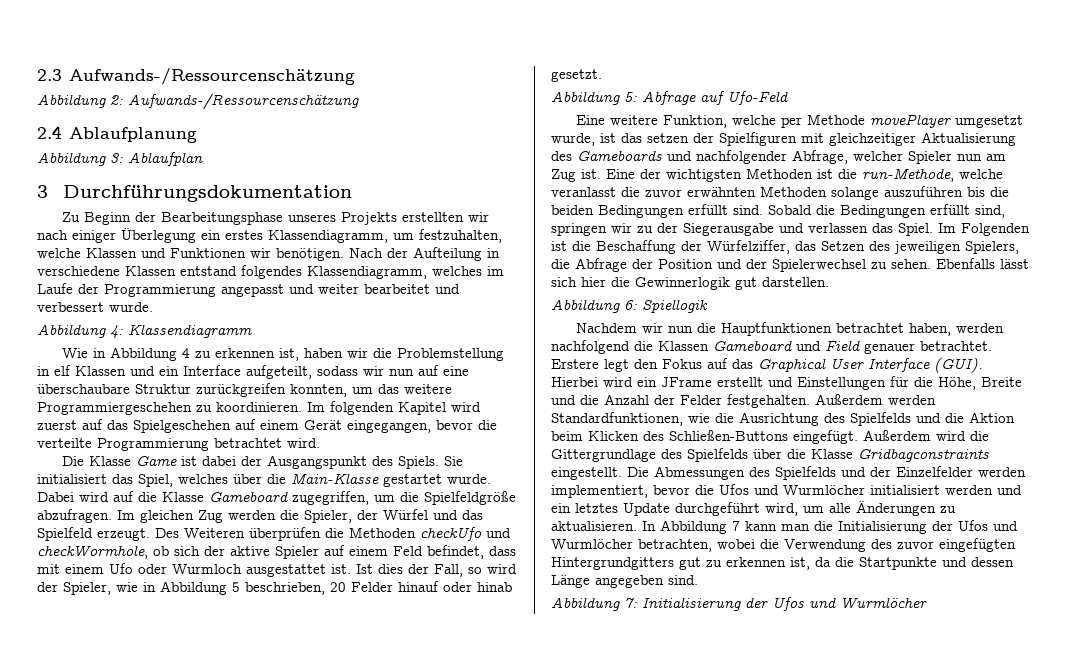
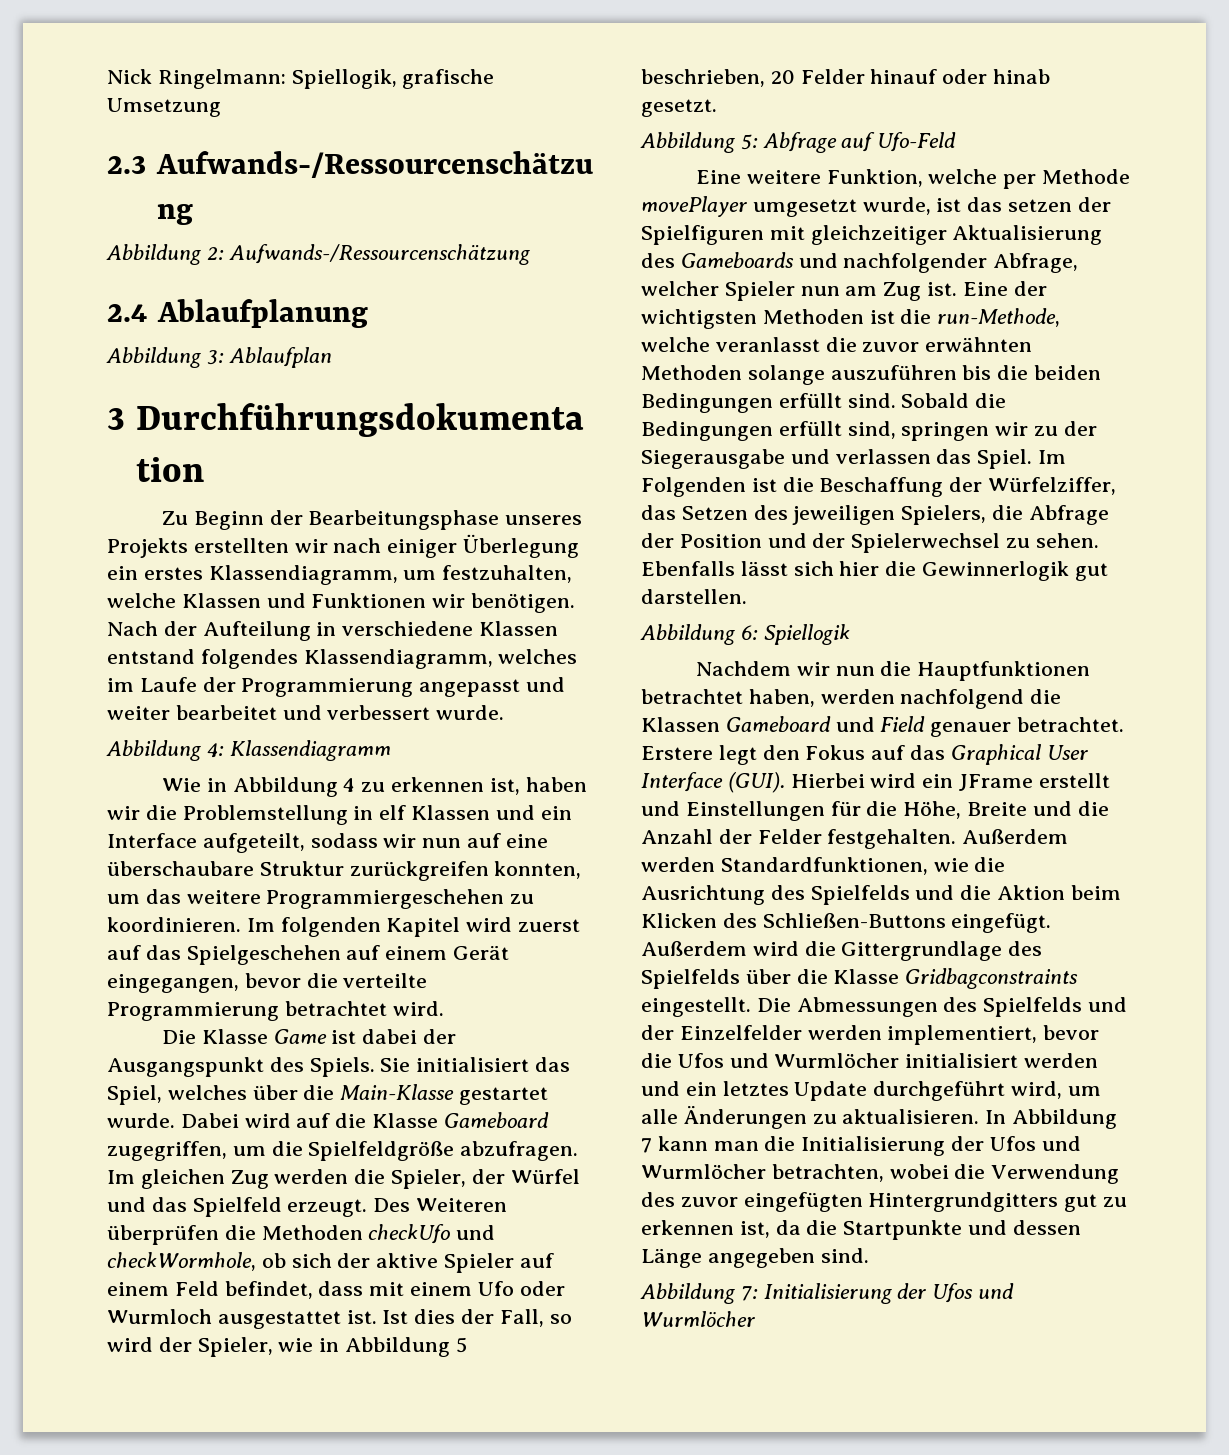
+ Nick Ringelmann: Spiellogik, grafische Umsetzung

